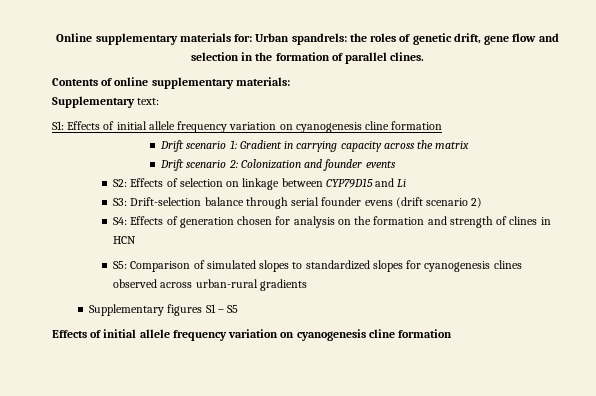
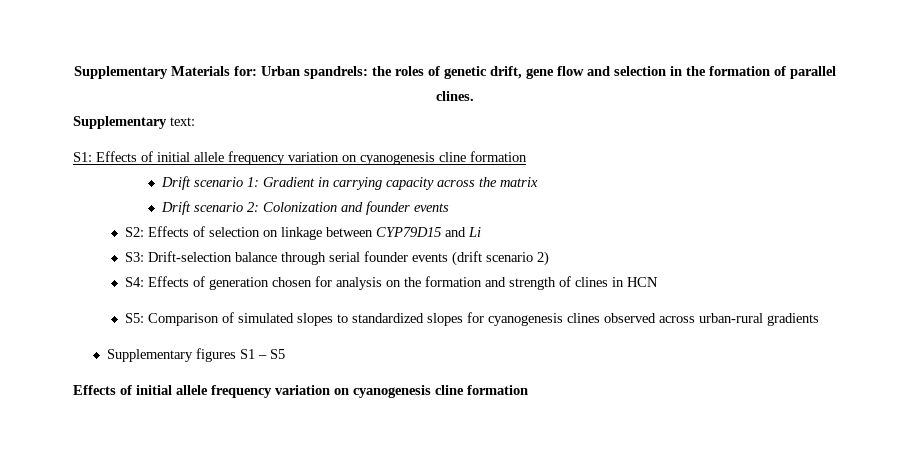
- Online supplementary materials for: Urban spandrels: the roles of genetic drift, gene flow and selection in the formation of parallel clines.
+ Supplementary Materials for: Urban spandrels: the roles of genetic drift, gene flow and selection in the formation of parallel clines.
- Contents of online supplementary materials:
- S3: Drift-selection balance through serial founder evens (drift scenario 2)
+ S3: Drift-selection balance through serial founder events (drift scenario 2)

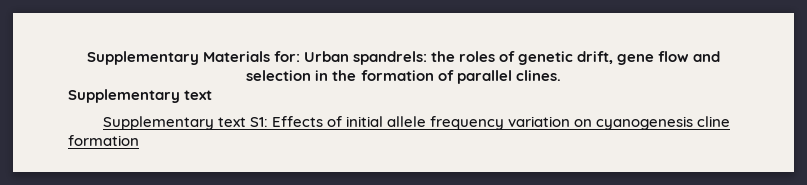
  Supplementary Materials for: Urban spandrels: the roles of genetic drift, gene flow and selection in the formation of parallel clines.
- Supplementary text:
- S1: Effects of initial allele frequency variation on cyanogenesis cline formation
+ Supplementary text
+ Supplementary text S1: Effects of initial allele frequency variation on cyanogenesis cline formation
- Drift scenario 1: Gradient in carrying capacity across the matrix
- Drift scenario 2: Colonization and founder events
- S2: Effects of selection on linkage between CYP79D15 and Li
- S3: Drift-selection balance through serial founder events (drift scenario 2)
- S4: Effects of generation chosen for analysis on the formation and strength of clines in HCN
- S5: Comparison of simulated slopes to standardized slopes for cyanogenesis clines observed across urban-rural gradients
- Supplementary figures S1 – S5
- Effects of initial allele frequency variation on cyanogenesis cline formation

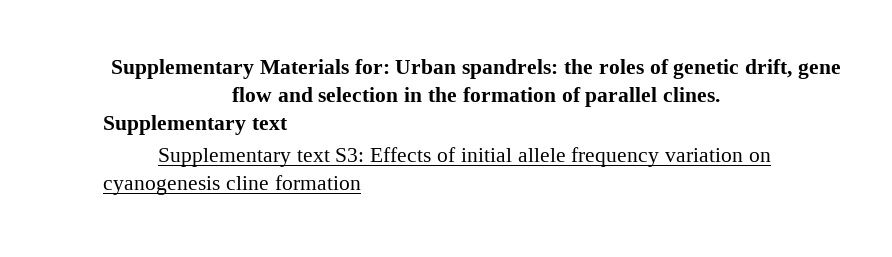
- Supplementary text S1: Effects of initial allele frequency variation on cyanogenesis cline formation
+ Supplementary text S3: Effects of initial allele frequency variation on cyanogenesis cline formation

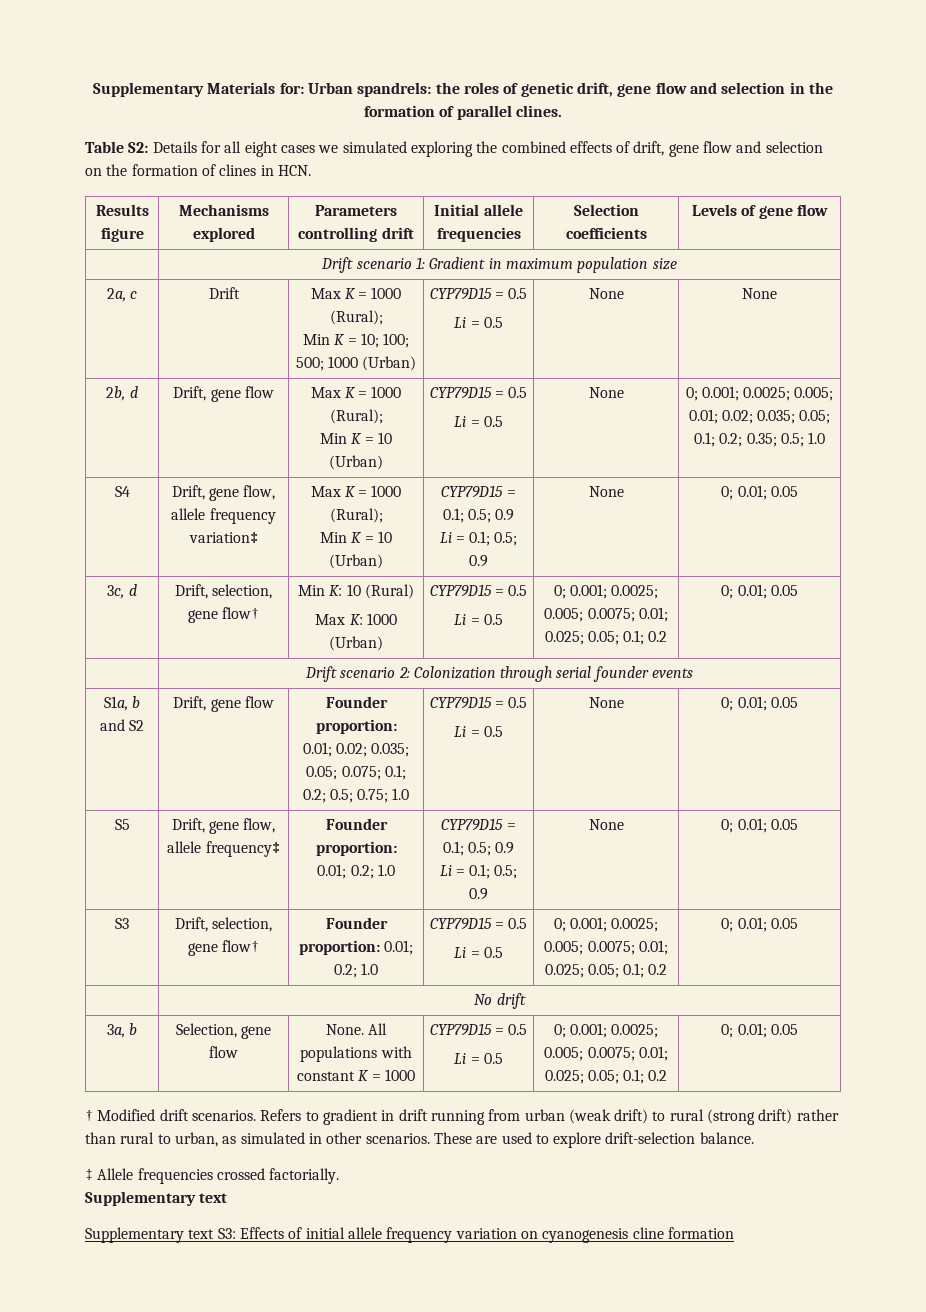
+ Table S2: Details for all eight cases we simulated exploring the combined effects of drift, gene flow and selection on the formation of clines in HCN.
+ Results figure | Mechanisms explored | Parameters controlling drift | Initial allele frequencies | Selection coefficients | Levels of gene flow
+ | Drift scenario 1: Gradient in maximum population size
+ 2a, c | Drift | Max K = 1000 (Rural);
+ Min K = 10; 100; 500; 1000 (Urban) | CYP79D15 = 0.5
+ Li = 0.5 | None | None
+ 2b, d | Drift, gene flow | Max K = 1000 (Rural);
+ Min K = 10 (Urban) | CYP79D15 = 0.5
+ Li = 0.5 | None | 0; 0.001; 0.0025; 0.005; 0.01; 0.02; 0.035; 0.05; 0.1; 0.2; 0.35; 0.5; 1.0
+ S4 | Drift, gene flow, allele frequency variation‡ | Max K = 1000 (Rural);
+ Min K = 10 (Urban) | CYP79D15 = 0.1; 0.5; 0.9
+ Li = 0.1; 0.5; 0.9 | None | 0; 0.01; 0.05
+ 3c, d | Drift, selection, gene flow† | Min K: 10 (Rural)
+ Max K: 1000 (Urban) | CYP79D15 = 0.5
+ Li = 0.5 | 0; 0.001; 0.0025; 0.005; 0.0075; 0.01; 0.025; 0.05; 0.1; 0.2 | 0; 0.01; 0.05
+ | Drift scenario 2: Colonization through serial founder events
+ S1a, b and S2 | Drift, gene flow | Founder proportion:
+ 0.01; 0.02; 0.035; 0.05; 0.075; 0.1; 0.2; 0.5; 0.75; 1.0 | CYP79D15 = 0.5
+ Li = 0.5 | None | 0; 0.01; 0.05
+ S5 | Drift, gene flow, allele frequency‡ | Founder proportion:
+ 0.01; 0.2; 1.0 | CYP79D15 = 0.1; 0.5; 0.9
+ Li = 0.1; 0.5; 0.9 | None | 0; 0.01; 0.05
+ S3 | Drift, selection, gene flow† | Founder proportion: 0.01; 0.2; 1.0 | CYP79D15 = 0.5
+ Li = 0.5 | 0; 0.001; 0.0025; 0.005; 0.0075; 0.01; 0.025; 0.05; 0.1; 0.2 | 0; 0.01; 0.05
+ | No drift
+ 3a, b | Selection, gene flow | None. All populations with constant K = 1000 | CYP79D15 = 0.5
+ Li = 0.5 | 0; 0.001; 0.0025; 0.005; 0.0075; 0.01; 0.025; 0.05; 0.1; 0.2 | 0; 0.01; 0.05
+ † Modified drift scenarios. Refers to gradient in drift running from urban (weak drift) to rural (strong drift) rather than rural to urban, as simulated in other scenarios. These are used to explore drift-selection balance.
+ ‡ Allele frequencies crossed factorially.

